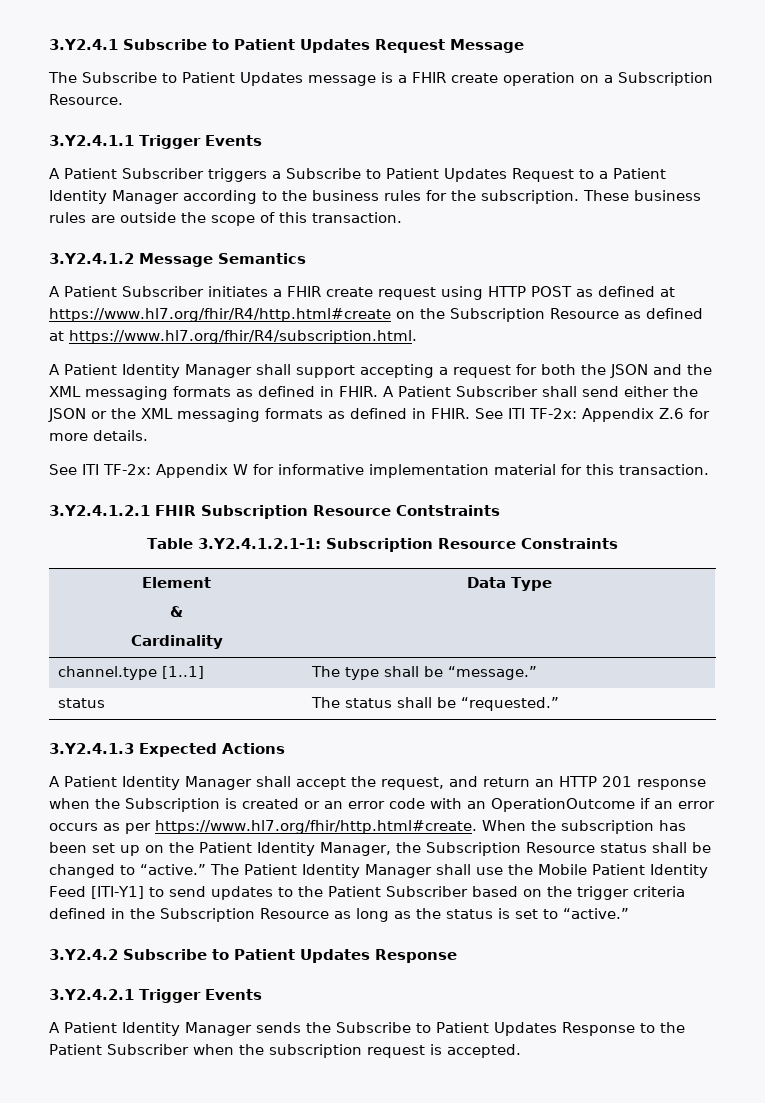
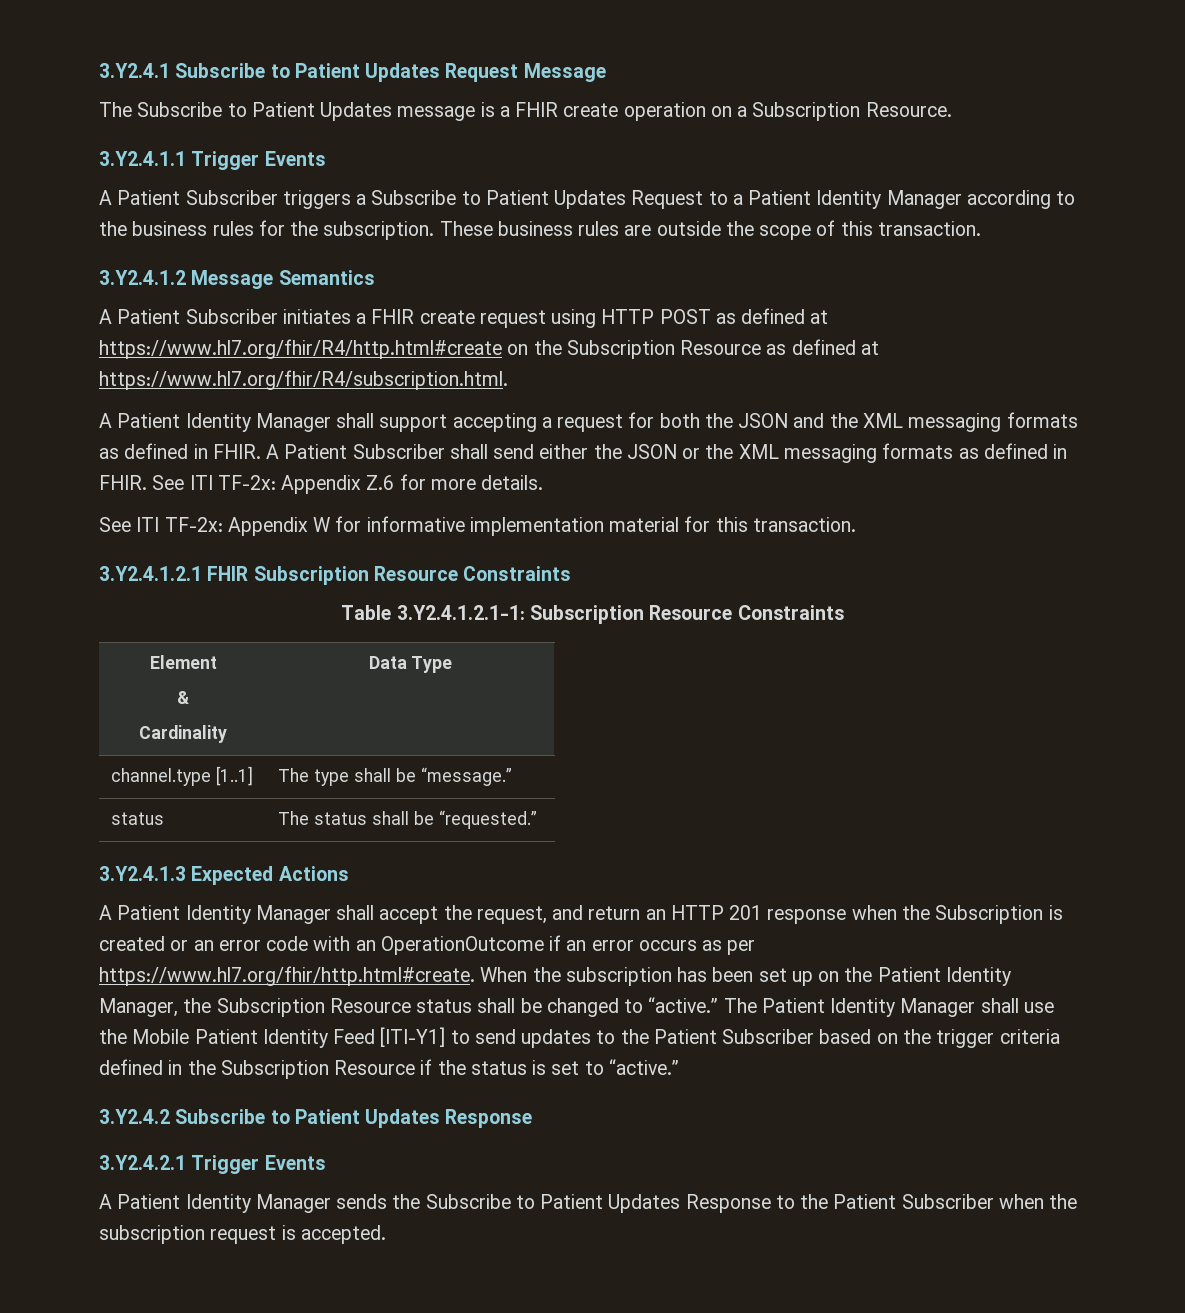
- 3.Y2.4.1.2.1 FHIR Subscription Resource Contstraints
+ 3.Y2.4.1.2.1 FHIR Subscription Resource Constraints
- The Patient Identity Manager shall use the Mobile Patient Identity Feed [ITI-Y1] to send updates to the Patient Subscriber based on the trigger criteria defined in the Subscription Resource as long as the status is set to “active.”
+ The Patient Identity Manager shall use the Mobile Patient Identity Feed [ITI-Y1] to send updates to the Patient Subscriber based on the trigger criteria defined in the Subscription Resource if the status is set to “active.”

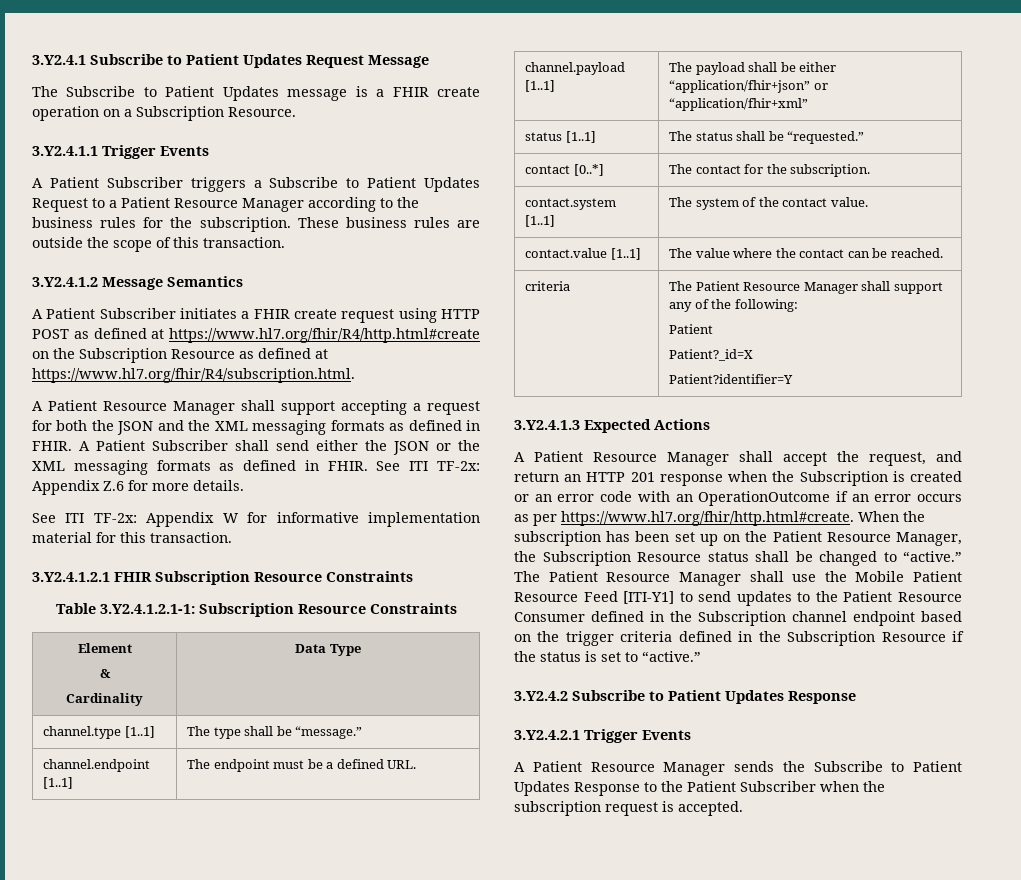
- A Patient Subscriber triggers a Subscribe to Patient Updates Request to a Patient Identity Manager according to the business rules for the subscription.
+ A Patient Subscriber triggers a Subscribe to Patient Updates Request to a Patient Resource Manager according to the business rules for the subscription.
- A Patient Identity Manager shall support accepting a request for both the JSON and the XML messaging formats as defined in FHIR.
+ A Patient Resource Manager shall support accepting a request for both the JSON and the XML messaging formats as defined in FHIR.
- status | The status shall be “requested.”
+ channel.endpoint [1..1] | The endpoint must be a defined URL.
+ channel.payload [1..1] | The payload shall be either “application/fhir+json” or “application/fhir+xml”
+ status [1..1] | The status shall be “requested.”
+ contact [0..*] | The contact for the subscription.
+ contact.system [1..1] | The system of the contact value.
+ contact.value [1..1] | The value where the contact can be reached.
+ criteria | The Patient Resource Manager shall support any of the following:
+ Patient
+ Patient?_id=X
+ Patient?identifier=Y
- A Patient Identity Manager shall accept the request, and return an HTTP 201 response when the Subscription is created or an error code with an OperationOutcome if an error occurs as per https://www.hl7.org/fhir/http.html#create. When the subscription has been set up on the Patient Identity Manager, the Subscription Resource status shall be changed to “active.”
+ A Patient Resource Manager shall accept the request, and return an HTTP 201 response when the Subscription is created or an error code with an OperationOutcome if an error occurs as per https://www.hl7.org/fhir/http.html#create. When the subscription has been set up on the Patient Resource Manager, the Subscription Resource status shall be changed to “active.”
- The Patient Identity Manager shall use the Mobile Patient Identity Feed [ITI-Y1] to send updates to the Patient Subscriber based on the trigger criteria defined in the Subscription Resource if the status is set to “active.”
+ The Patient Resource Manager shall use the Mobile Patient Resource Feed [ITI-Y1] to send updates to the Patient Resource Consumer defined in the Subscription channel endpoint based on the trigger criteria defined in the Subscription Resource if the status is set to “active.”
- A Patient Identity Manager sends the Subscribe to Patient Updates Response to the Patient Subscriber when the subscription request is accepted.
+ A Patient Resource Manager sends the Subscribe to Patient Updates Response to the Patient Subscriber when the subscription request is accepted.

